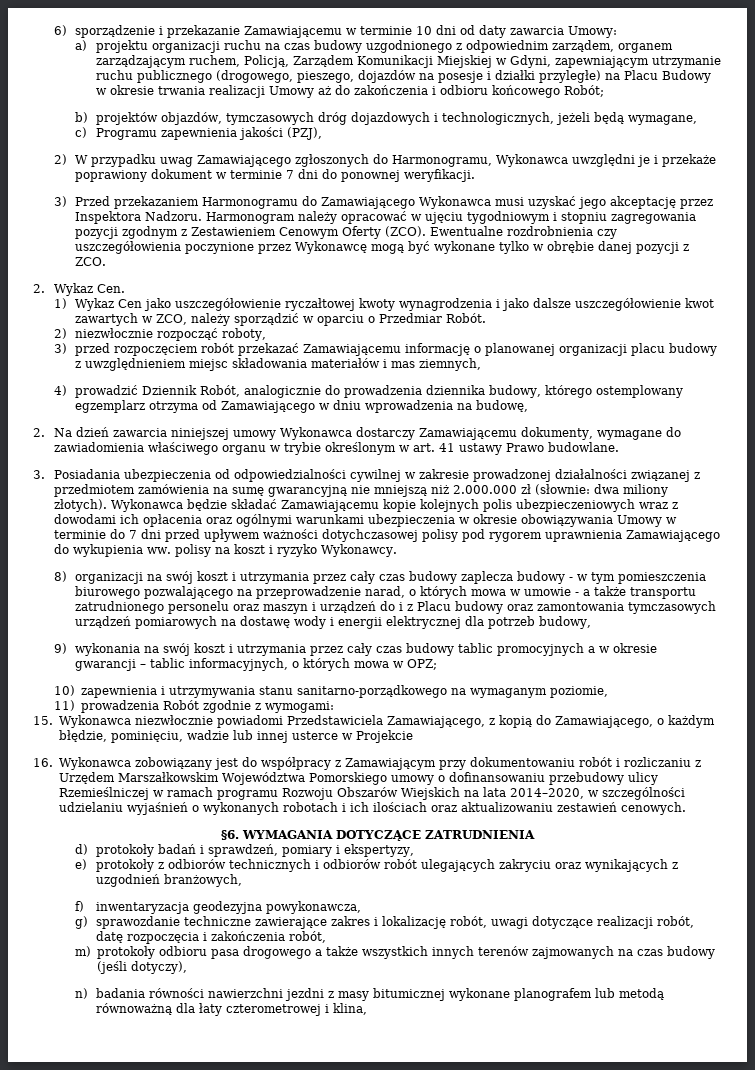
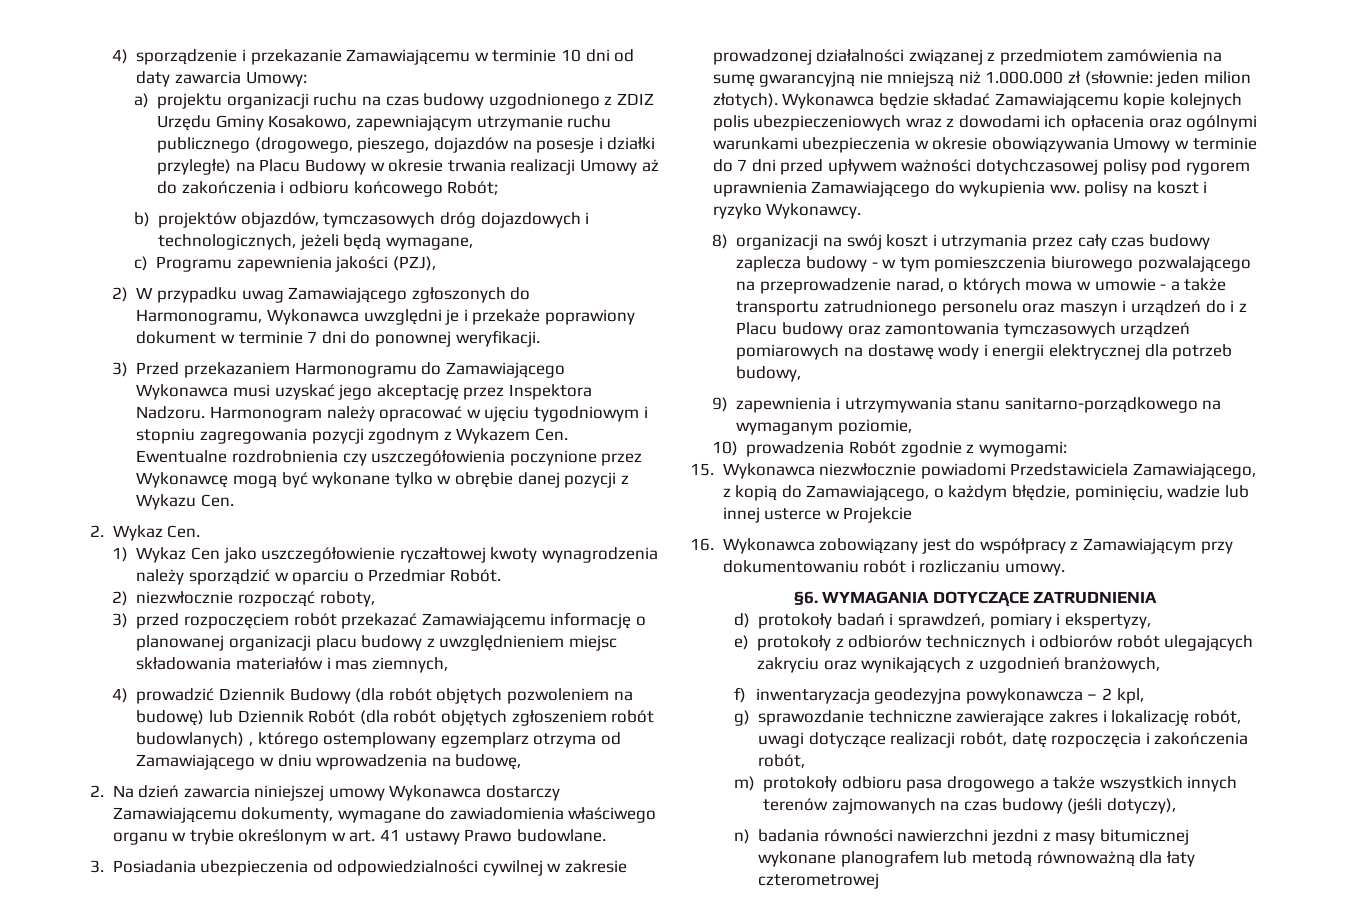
- 6) sporządzenie i przekazanie Zamawiającemu w terminie 10 dni od daty zawarcia Umowy:
+ 4) sporządzenie i przekazanie Zamawiającemu w terminie 10 dni od daty zawarcia Umowy:
- a) projektu organizacji ruchu na czas budowy uzgodnionego z odpowiednim zarządem, organem zarządzającym ruchem, Policją, Zarządem Komunikacji Miejskiej w Gdyni, zapewniającym utrzymanie ruchu publicznego (drogowego, pieszego, dojazdów na posesje i działki przyległe) na Placu Budowy w okresie trwania realizacji Umowy aż do zakończenia i odbioru końcowego Robót;
+ a) projektu organizacji ruchu na czas budowy uzgodnionego z ZDIZ Urzędu Gminy Kosakowo, zapewniającym utrzymanie ruchu publicznego (drogowego, pieszego, dojazdów na posesje i działki przyległe) na Placu Budowy w okresie trwania realizacji Umowy aż do zakończenia i odbioru końcowego Robót;
- Harmonogram należy opracować w ujęciu tygodniowym i stopniu zagregowania pozycji zgodnym z Zestawieniem Cenowym Oferty (ZCO). Ewentualne rozdrobnienia czy uszczegółowienia poczynione przez Wykonawcę mogą być wykonane tylko w obrębie danej pozycji z ZCO.
+ Harmonogram należy opracować w ujęciu tygodniowym i stopniu zagregowania pozycji zgodnym z Wykazem Cen. Ewentualne rozdrobnienia czy uszczegółowienia poczynione przez Wykonawcę mogą być wykonane tylko w obrębie danej pozycji z Wykazu Cen.
- 1) Wykaz Cen jako uszczegółowienie ryczałtowej kwoty wynagrodzenia i jako dalsze uszczegółowienie kwot zawartych w ZCO, należy sporządzić w oparciu o Przedmiar Robót.
+ 1) Wykaz Cen jako uszczegółowienie ryczałtowej kwoty wynagrodzenia należy sporządzić w oparciu o Przedmiar Robót.
- 4) prowadzić Dziennik Robót, analogicznie do prowadzenia dziennika budowy, którego ostemplowany egzemplarz otrzyma od Zamawiającego w dniu wprowadzenia na budowę,
+ 4) prowadzić Dziennik Budowy (dla robót objętych pozwoleniem na budowę) lub Dziennik Robót (dla robót objętych zgłoszeniem robót budowlanych) , którego ostemplowany egzemplarz otrzyma od Zamawiającego w dniu wprowadzenia na budowę,
- 3. Posiadania ubezpieczenia od odpowiedzialności cywilnej w zakresie prowadzonej działalności związanej z przedmiotem zamówienia na sumę gwarancyjną nie mniejszą niż 2.000.000 zł (słownie: dwa miliony złotych).
+ 3. Posiadania ubezpieczenia od odpowiedzialności cywilnej w zakresie prowadzonej działalności związanej z przedmiotem zamówienia na sumę gwarancyjną nie mniejszą niż 1.000.000 zł (słownie: jeden milion złotych).
- 9) wykonania na swój koszt i utrzymania przez cały czas budowy tablic promocyjnych a w okresie gwarancji – tablic informacyjnych, o których mowa w OPZ;
- 10) zapewnienia i utrzymywania stanu sanitarno-porządkowego na wymaganym poziomie,
+ 9) zapewnienia i utrzymywania stanu sanitarno-porządkowego na wymaganym poziomie,
- 11) prowadzenia Robót zgodnie z wymogami:
+ 10) prowadzenia Robót zgodnie z wymogami:
- 16. Wykonawca zobowiązany jest do współpracy z Zamawiającym przy dokumentowaniu robót i rozliczaniu z Urzędem Marszałkowskim Województwa Pomorskiego umowy o dofinansowaniu przebudowy ulicy Rzemieślniczej w ramach programu Rozwoju Obszarów Wiejskich na lata 2014–2020, w szczególności udzielaniu wyjaśnień o wykonanych robotach i ich ilościach oraz aktualizowaniu zestawień cenowych.
+ 16. Wykonawca zobowiązany jest do współpracy z Zamawiającym przy dokumentowaniu robót i rozliczaniu umowy.
- f) inwentaryzacja geodezyjna powykonawcza,
+ f) inwentaryzacja geodezyjna powykonawcza – 2 kpl,
- n) badania równości nawierzchni jezdni z masy bitumicznej wykonane planografem lub metodą równoważną dla łaty czterometrowej i klina,
+ n) badania równości nawierzchni jezdni z masy bitumicznej wykonane planografem lub metodą równoważną dla łaty czterometrowej

